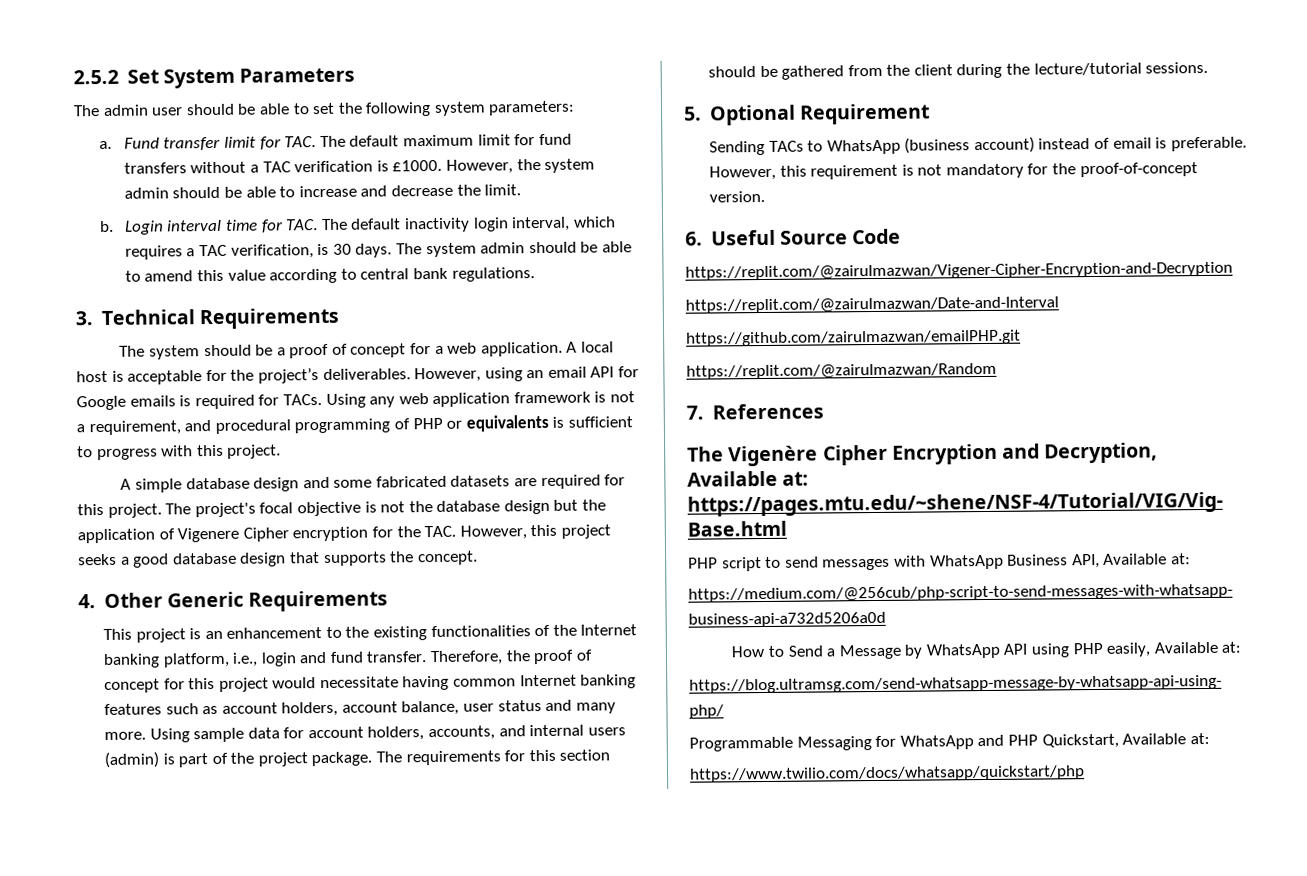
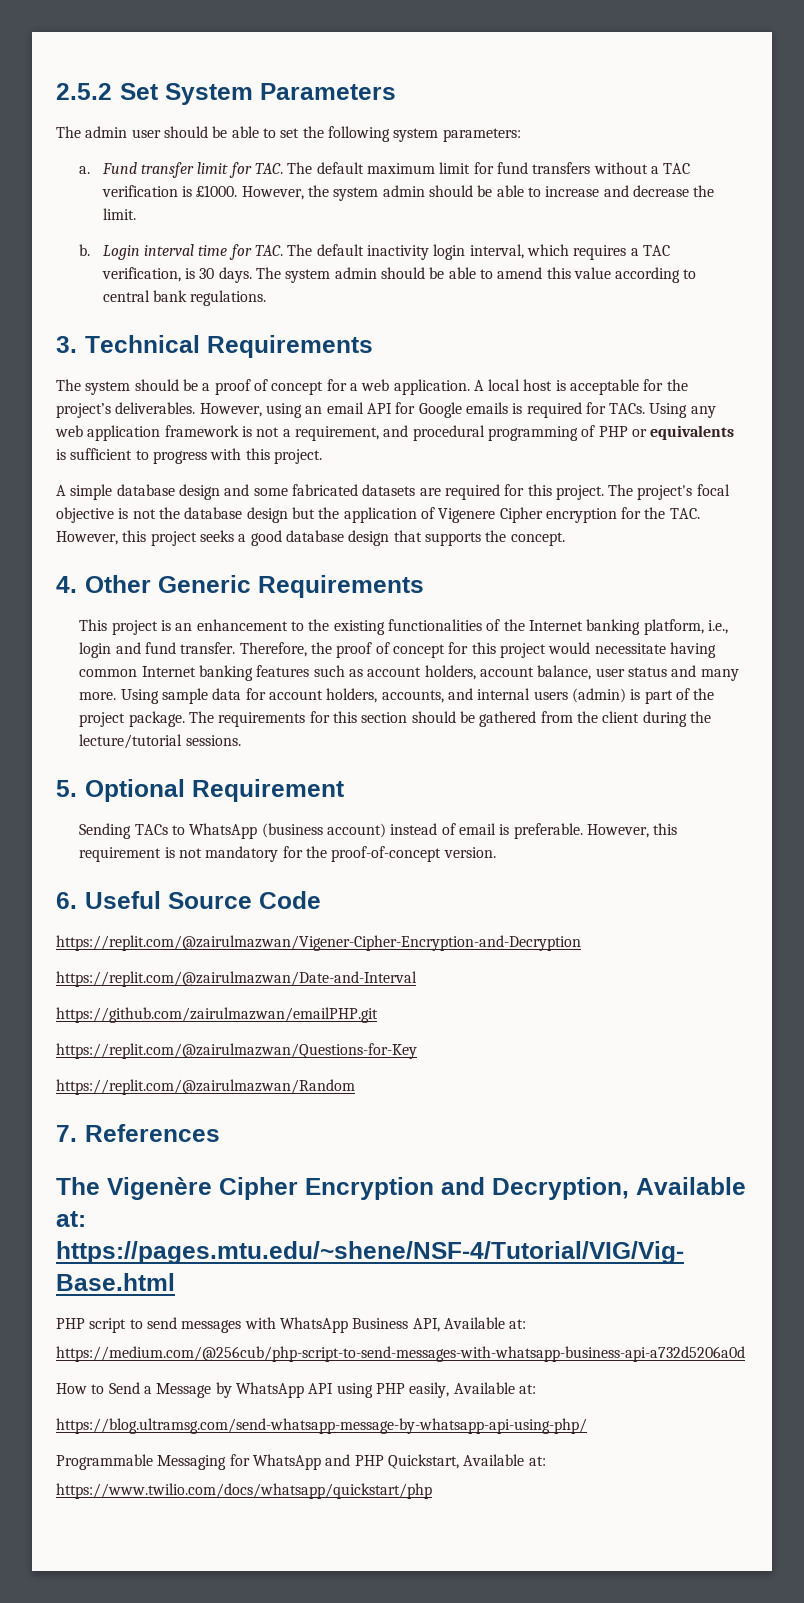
+ https://replit.com/@zairulmazwan/Questions-for-Key

